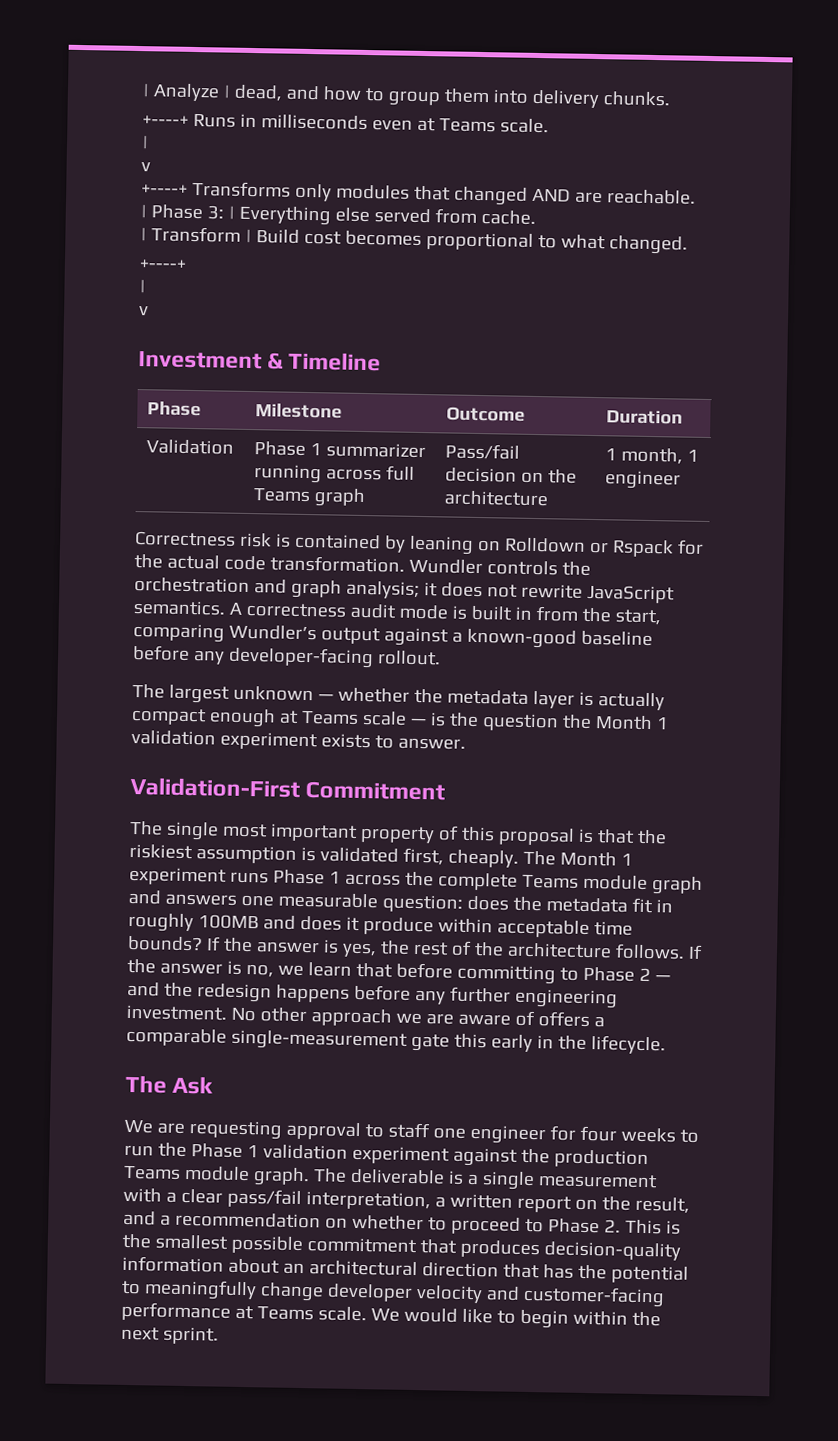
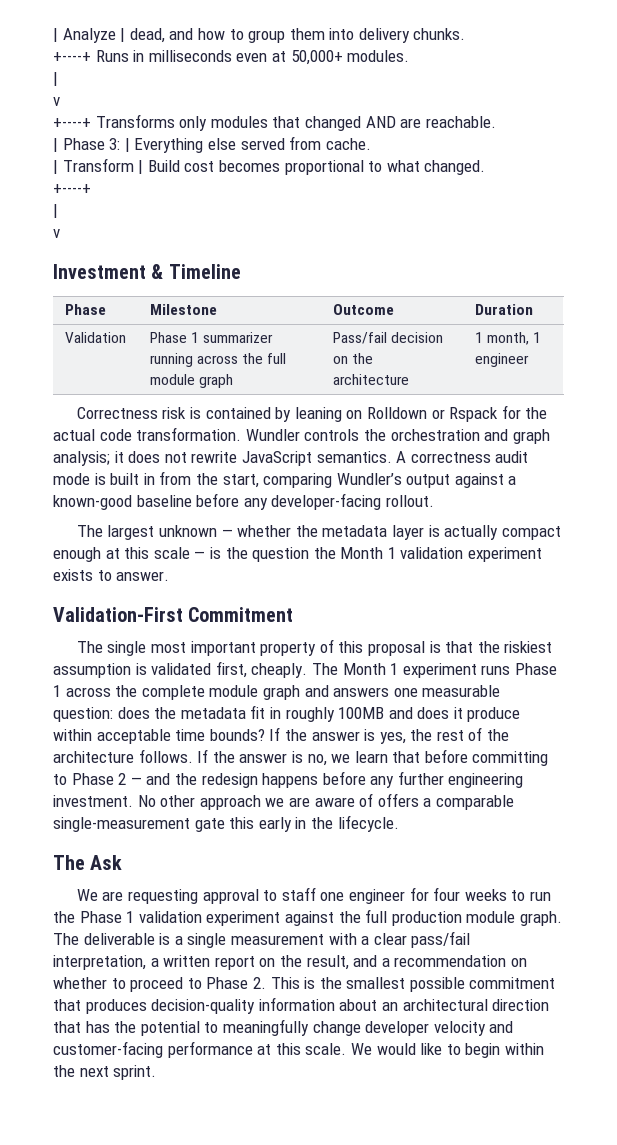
- +----+ Runs in milliseconds even at Teams scale.
+ +----+ Runs in milliseconds even at 50,000+ modules.
- Validation | Phase 1 summarizer running across full Teams graph | Pass/fail decision on the architecture | 1 month, 1 engineer
+ Validation | Phase 1 summarizer running across the full module graph | Pass/fail decision on the architecture | 1 month, 1 engineer
- The largest unknown — whether the metadata layer is actually compact enough at Teams scale — is the question the Month 1 validation experiment exists to answer.
+ The largest unknown — whether the metadata layer is actually compact enough at this scale — is the question the Month 1 validation experiment exists to answer.
- The Month 1 experiment runs Phase 1 across the complete Teams module graph and answers one measurable question: does the metadata fit in roughly 100MB and does it produce within acceptable time bounds?
+ The Month 1 experiment runs Phase 1 across the complete module graph and answers one measurable question: does the metadata fit in roughly 100MB and does it produce within acceptable time bounds?
- We are requesting approval to staff one engineer for four weeks to run the Phase 1 validation experiment against the production Teams module graph.
+ We are requesting approval to staff one engineer for four weeks to run the Phase 1 validation experiment against the full production module graph.
- The deliverable is a single measurement with a clear pass/fail interpretation, a written report on the result, and a recommendation on whether to proceed to Phase 2. This is the smallest possible commitment that produces decision-quality information about an architectural direction that has the potential to meaningfully change developer velocity and customer-facing performance at Teams scale.
+ The deliverable is a single measurement with a clear pass/fail interpretation, a written report on the result, and a recommendation on whether to proceed to Phase 2. This is the smallest possible commitment that produces decision-quality information about an architectural direction that has the potential to meaningfully change developer velocity and customer-facing performance at this scale.

